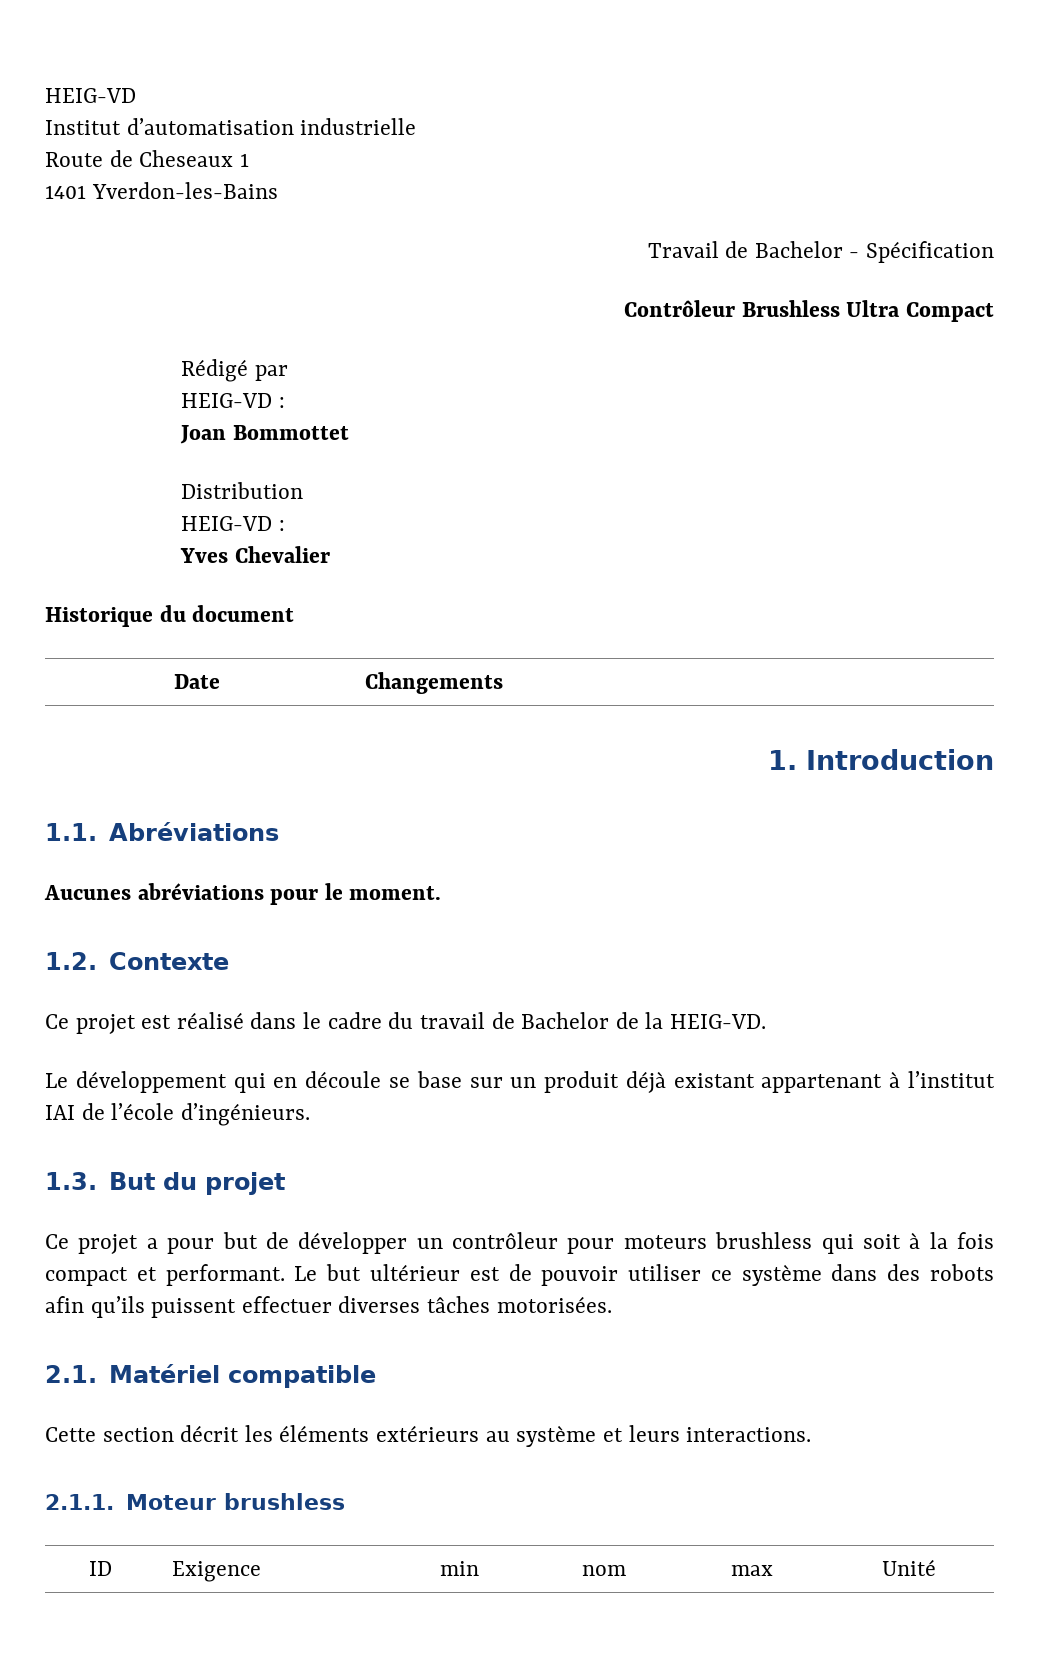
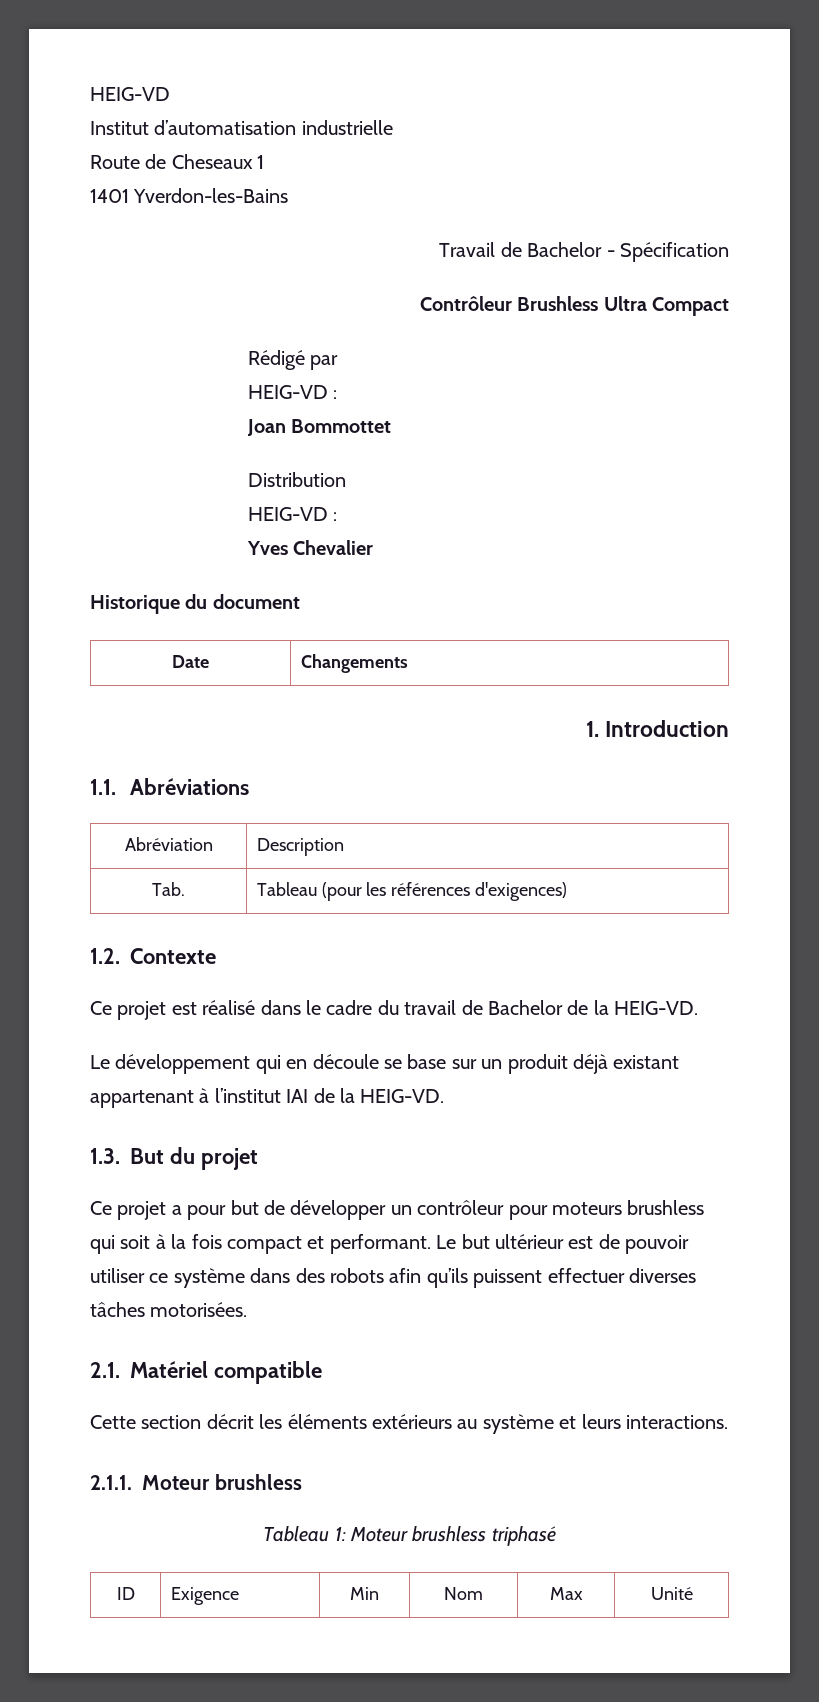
- Aucunes abréviations pour le moment.
+ Abréviation | Description
+ Tab. | Tableau (pour les références d'exigences)
- Le développement qui en découle se base sur un produit déjà existant appartenant à l’institut IAI de l’école d’ingénieurs.
+ Le développement qui en découle se base sur un produit déjà existant appartenant à l’institut IAI de la HEIG-VD.
+ Tableau 1: Moteur brushless triphasé
- ID | Exigence | min | nom | max | Unité
+ ID | Exigence | Min | Nom | Max | Unité

